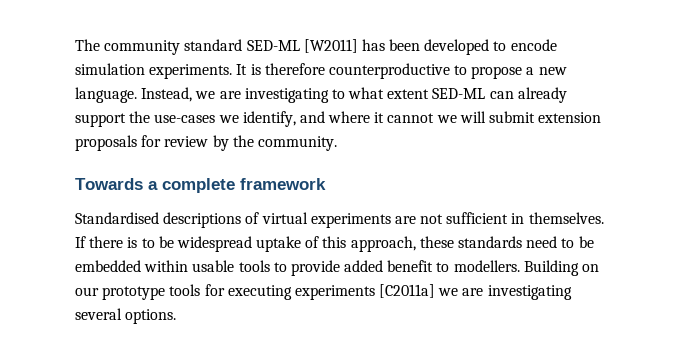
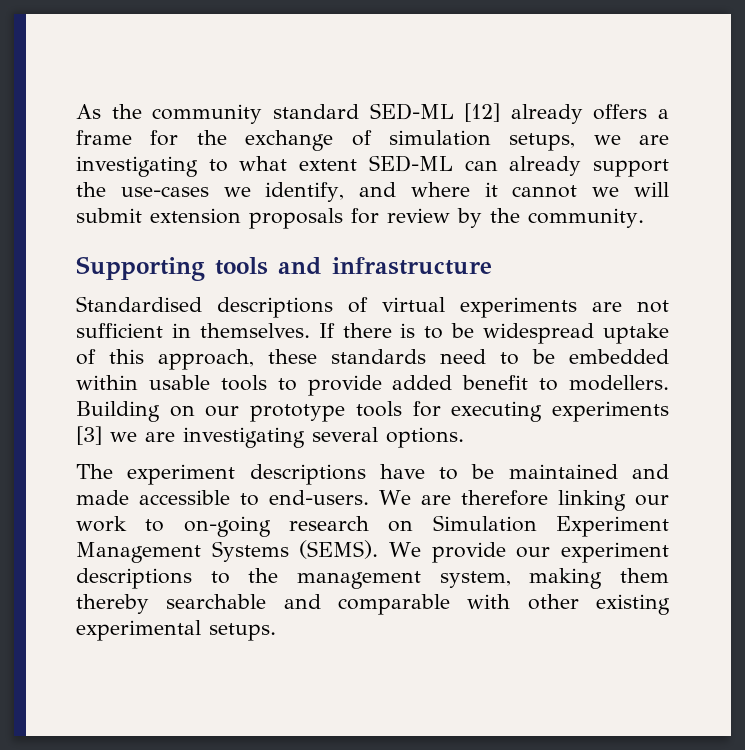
- The community standard SED-ML [W2011] has been developed to encode simulation experiments. It is therefore counterproductive to propose a new language. Instead, we are investigating to what extent SED-ML can already support the use-cases we identify, and where it cannot we will submit extension proposals for review by the community.
+ As the community standard SED-ML [12] already offers a frame for the exchange of simulation setups, we are investigating to what extent SED-ML can already support the use-cases we identify, and where it cannot we will submit extension proposals for review by the community.
- Towards a complete framework
+ Supporting tools and infrastructure
- Building on our prototype tools for executing experiments [C2011a] we are investigating several options.
+ Building on our prototype tools for executing experiments [3] we are investigating several options.
+ The experiment descriptions have to be maintained and made accessible to end-users. We are therefore linking our work to on-going research on Simulation Experiment Management Systems (SEMS). We provide our experiment descriptions to the management system, making them thereby searchable and comparable with other existing experimental setups.

